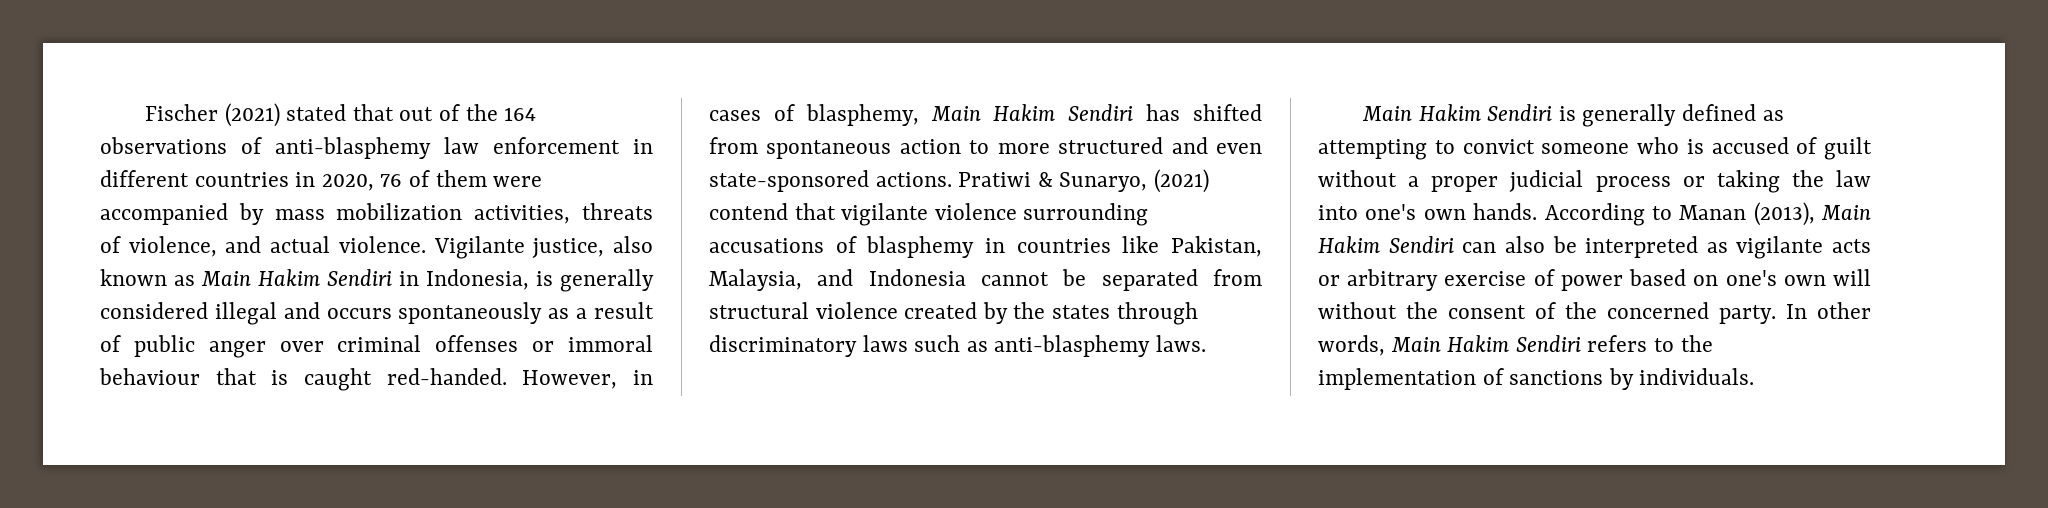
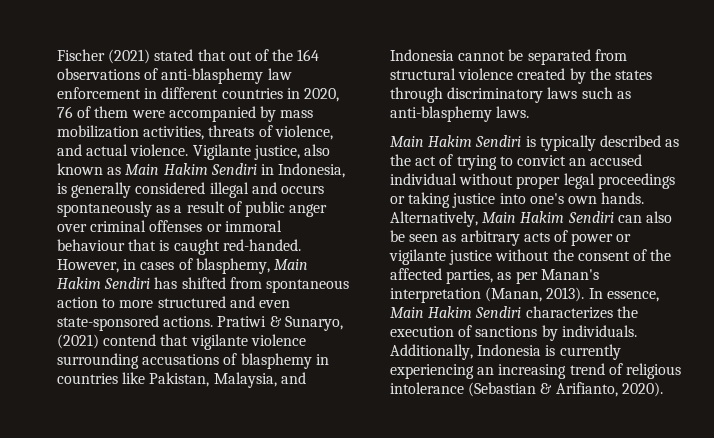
- Main Hakim Sendiri is generally defined as attempting to convict someone who is accused of guilt without a proper judicial process or taking the law into one's own hands. According to Manan (2013), Main Hakim Sendiri can also be interpreted as vigilante acts or arbitrary exercise of power based on one's own will without the consent of the concerned party. In other words, Main Hakim Sendiri refers to the implementation of sanctions by individuals.
+ Main Hakim Sendiri is typically described as the act of trying to convict an accused individual without proper legal proceedings or taking justice into one's own hands. Alternatively, Main Hakim Sendiri can also be seen as arbitrary acts of power or vigilante justice without the consent of the affected parties, as per Manan's interpretation (Manan, 2013). In essence, Main Hakim Sendiri characterizes the execution of sanctions by individuals. Additionally, Indonesia is currently experiencing an increasing trend of religious intolerance (Sebastian & Arifianto, 2020).

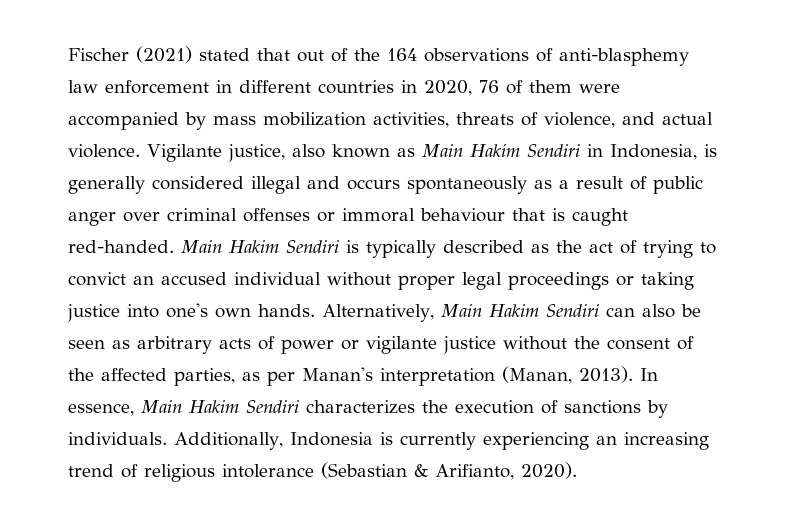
- Vigilante justice, also known as Main Hakim Sendiri in Indonesia, is generally considered illegal and occurs spontaneously as a result of public anger over criminal offenses or immoral behaviour that is caught red-handed. However, in cases of blasphemy, Main Hakim Sendiri has shifted from spontaneous action to more structured and even state-sponsored actions. Pratiwi & Sunaryo, (2021) contend that vigilante violence surrounding accusations of blasphemy in countries like Pakistan, Malaysia, and Indonesia cannot be separated from structural violence created by the states through discriminatory laws such as anti-blasphemy laws.
- Main Hakim Sendiri is typically described as the act of trying to convict an accused individual without proper legal proceedings or taking justice into one's own hands.
+ Vigilante justice, also known as Main Hakim Sendiri in Indonesia, is generally considered illegal and occurs spontaneously as a result of public anger over criminal offenses or immoral behaviour that is caught red-handed. Main Hakim Sendiri is typically described as the act of trying to convict an accused individual without proper legal proceedings or taking justice into one's own hands.

